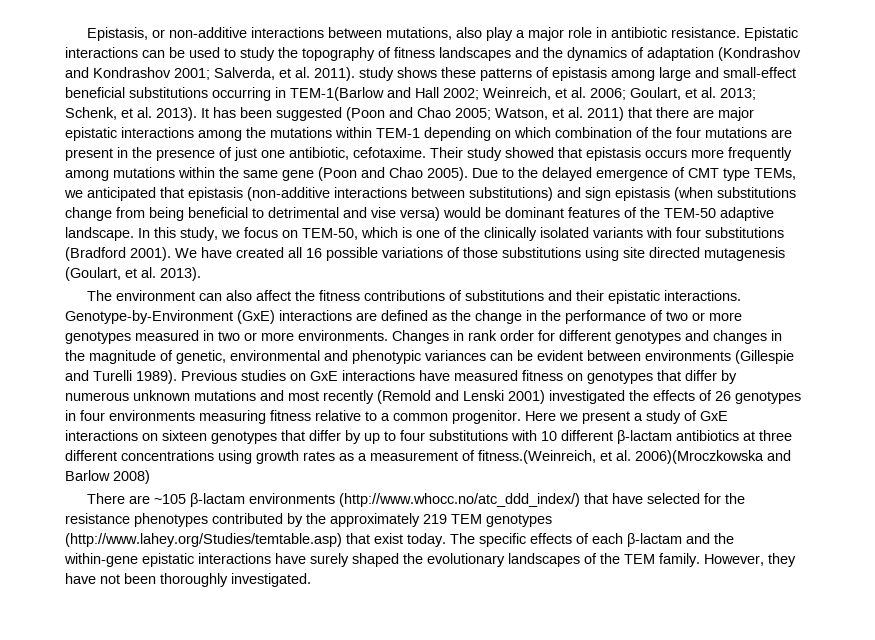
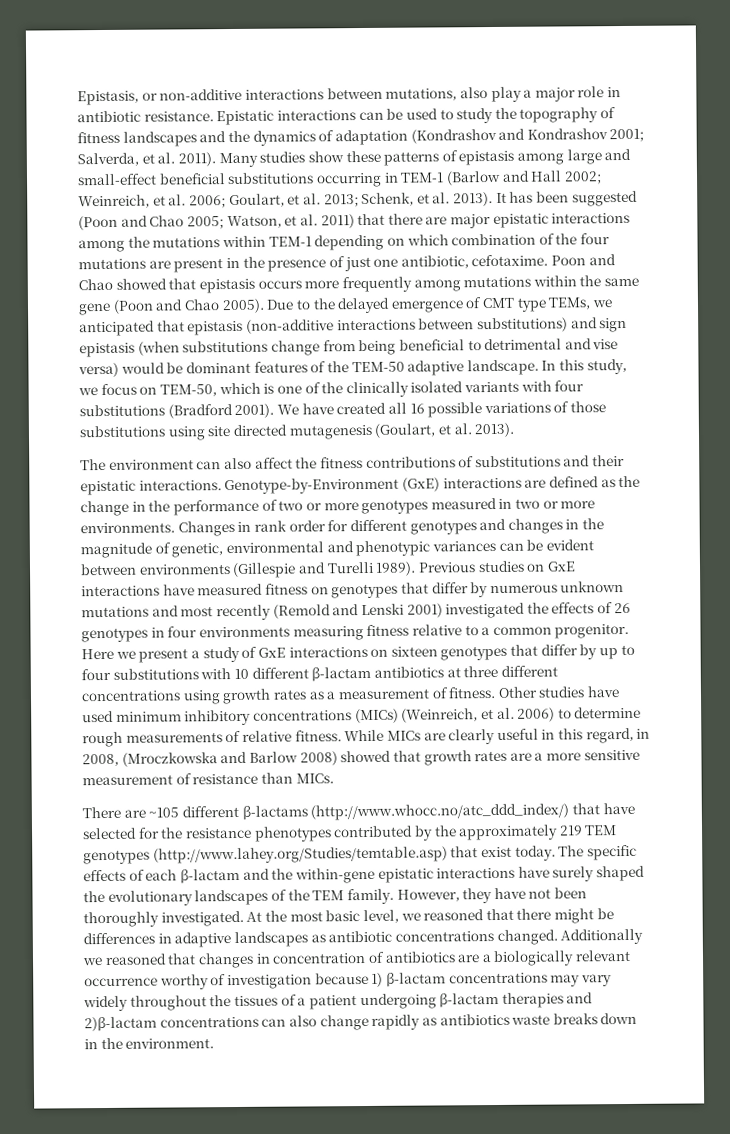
- Epistatic interactions can be used to study the topography of fitness landscapes and the dynamics of adaptation (Kondrashov and Kondrashov 2001; Salverda, et al. 2011). study shows these patterns of epistasis among large and small-effect beneficial substitutions occurring in TEM-1(Barlow and Hall 2002; Weinreich, et al. 2006; Goulart, et al. 2013; Schenk, et al. 2013).
+ Epistatic interactions can be used to study the topography of fitness landscapes and the dynamics of adaptation (Kondrashov and Kondrashov 2001; Salverda, et al. 2011). Many studies show these patterns of epistasis among large and small-effect beneficial substitutions occurring in TEM-1 (Barlow and Hall 2002; Weinreich, et al. 2006; Goulart, et al. 2013; Schenk, et al. 2013).
- Their study showed that epistasis occurs more frequently among mutations within the same gene (Poon and Chao 2005).
+ Poon and Chao showed that epistasis occurs more frequently among mutations within the same gene (Poon and Chao 2005).
- Here we present a study of GxE interactions on sixteen genotypes that differ by up to four substitutions with 10 different β-lactam antibiotics at three different concentrations using growth rates as a measurement of fitness.(Weinreich, et al. 2006)(Mroczkowska and Barlow 2008)
+ Here we present a study of GxE interactions on sixteen genotypes that differ by up to four substitutions with 10 different β-lactam antibiotics at three different concentrations using growth rates as a measurement of fitness. Other studies have used minimum inhibitory concentrations (MICs) (Weinreich, et al. 2006) to determine rough measurements of relative fitness. While MICs are clearly useful in this regard, in 2008, (Mroczkowska and Barlow 2008) showed that growth rates are a more sensitive measurement of resistance than MICs.
- There are ~105 β-lactam environments (http://www.whocc.no/atc_ddd_index/) that have selected for the resistance phenotypes contributed by the approximately 219 TEM genotypes (http://www.lahey.org/Studies/temtable.asp) that exist today.
+ There are ~105 different β-lactams (http://www.whocc.no/atc_ddd_index/) that have selected for the resistance phenotypes contributed by the approximately 219 TEM genotypes (http://www.lahey.org/Studies/temtable.asp) that exist today.
+ At the most basic level, we reasoned that there might be differences in adaptive landscapes as antibiotic concentrations changed. Additionally we reasoned that changes in concentration of antibiotics are a biologically relevant occurrence worthy of investigation because 1) β-lactam concentrations may vary widely throughout the tissues of a patient undergoing β-lactam therapies and 2)β-lactam concentrations can also change rapidly as antibiotics waste breaks down in the environment.

